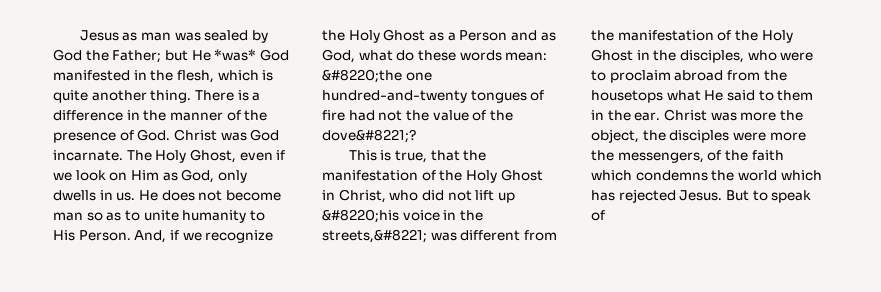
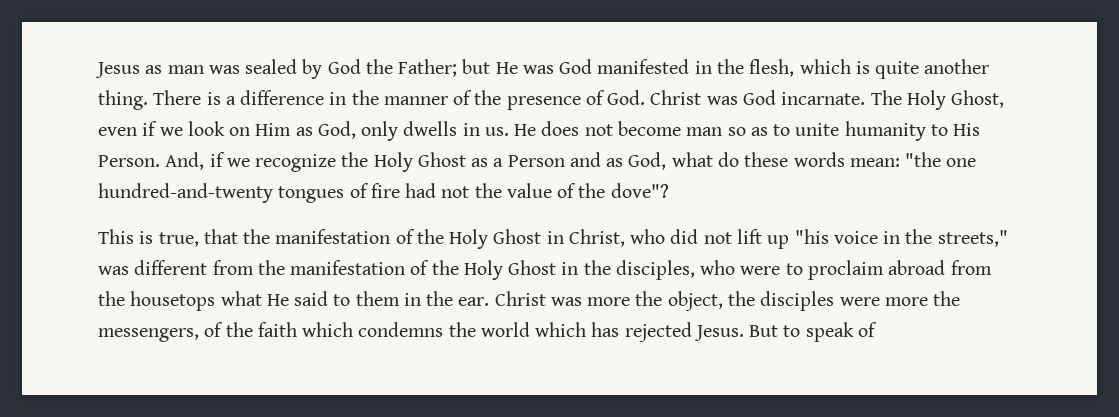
- Jesus as man was sealed by God the Father; but He *was* God manifested in the flesh, which is quite another thing.
+ Jesus as man was sealed by God the Father; but He was God manifested in the flesh, which is quite another thing.
- And, if we recognize the Holy Ghost as a Person and as God, what do these words mean: &#8220;the one hundred-and-twenty tongues of fire had not the value of the dove&#8221;?
+ And, if we recognize the Holy Ghost as a Person and as God, what do these words mean: "the one hundred-and-twenty tongues of fire had not the value of the dove"?
- This is true, that the manifestation of the Holy Ghost in Christ, who did not lift up &#8220;his voice in the streets,&#8221; was different from the manifestation of the Holy Ghost in the disciples, who were to proclaim abroad from the housetops what He said to them in the ear.
+ This is true, that the manifestation of the Holy Ghost in Christ, who did not lift up "his voice in the streets," was different from the manifestation of the Holy Ghost in the disciples, who were to proclaim abroad from the housetops what He said to them in the ear.

